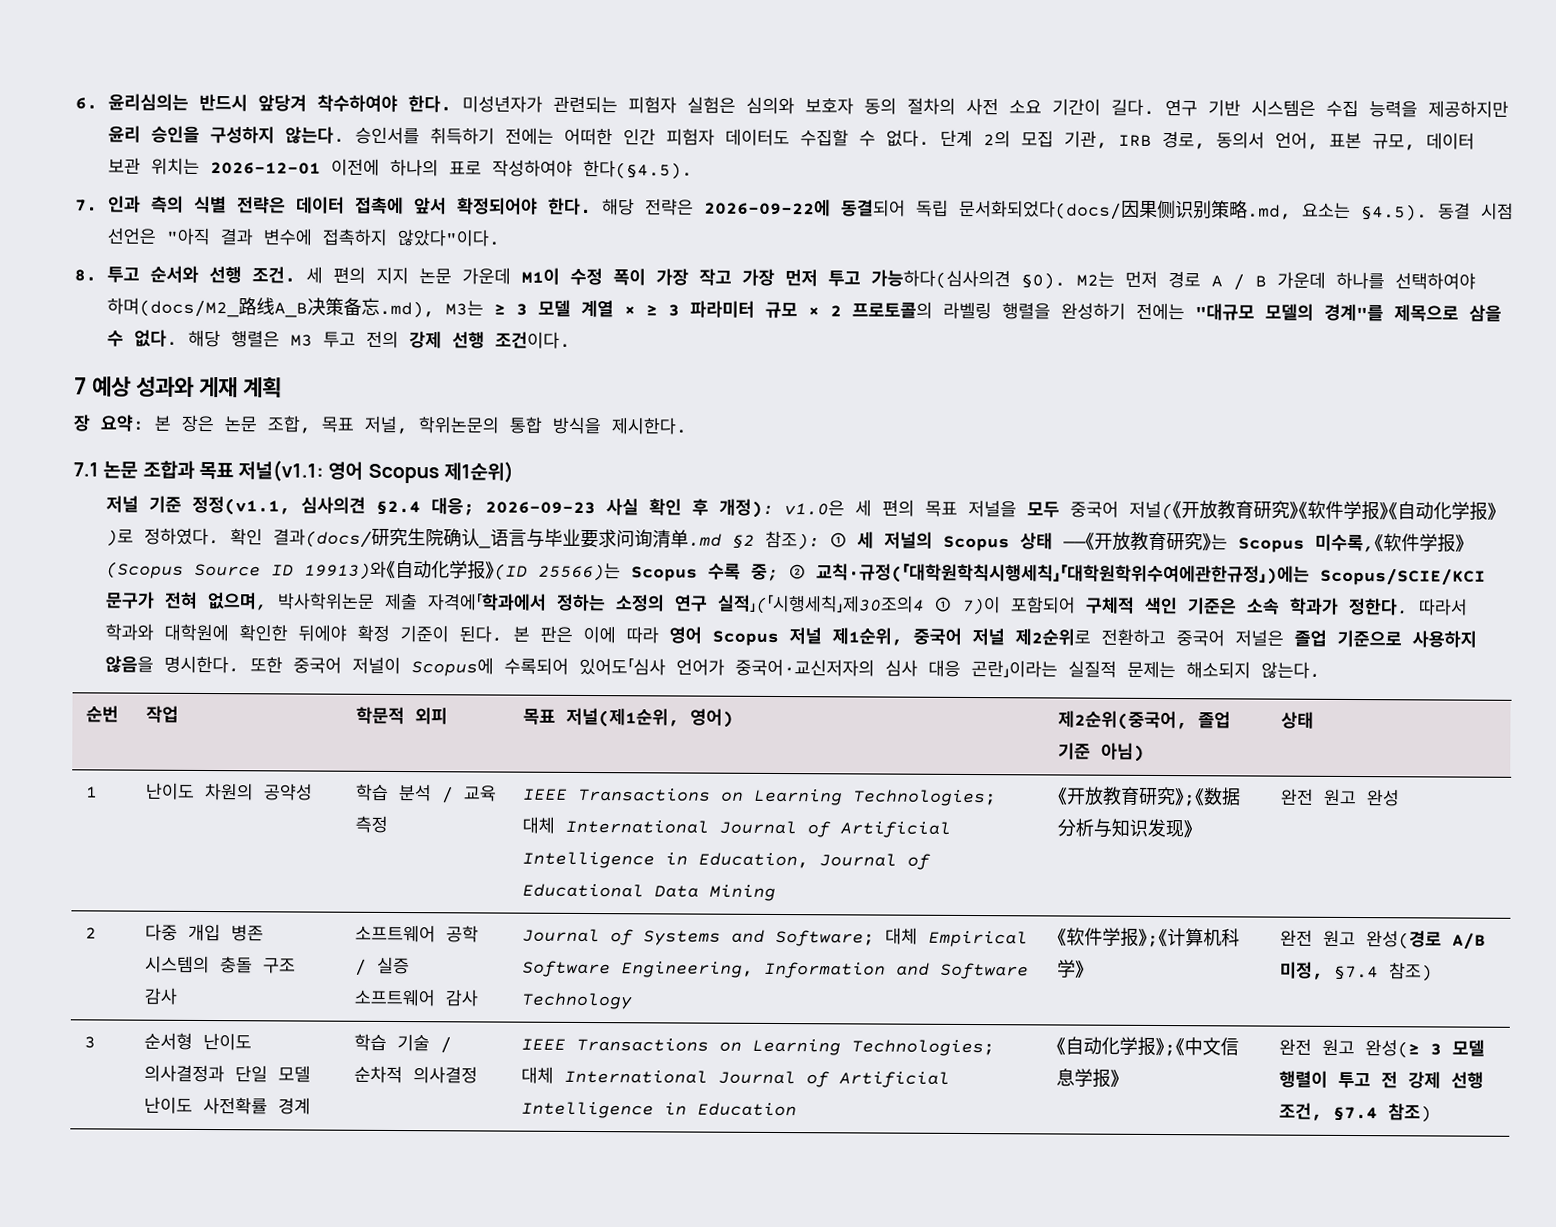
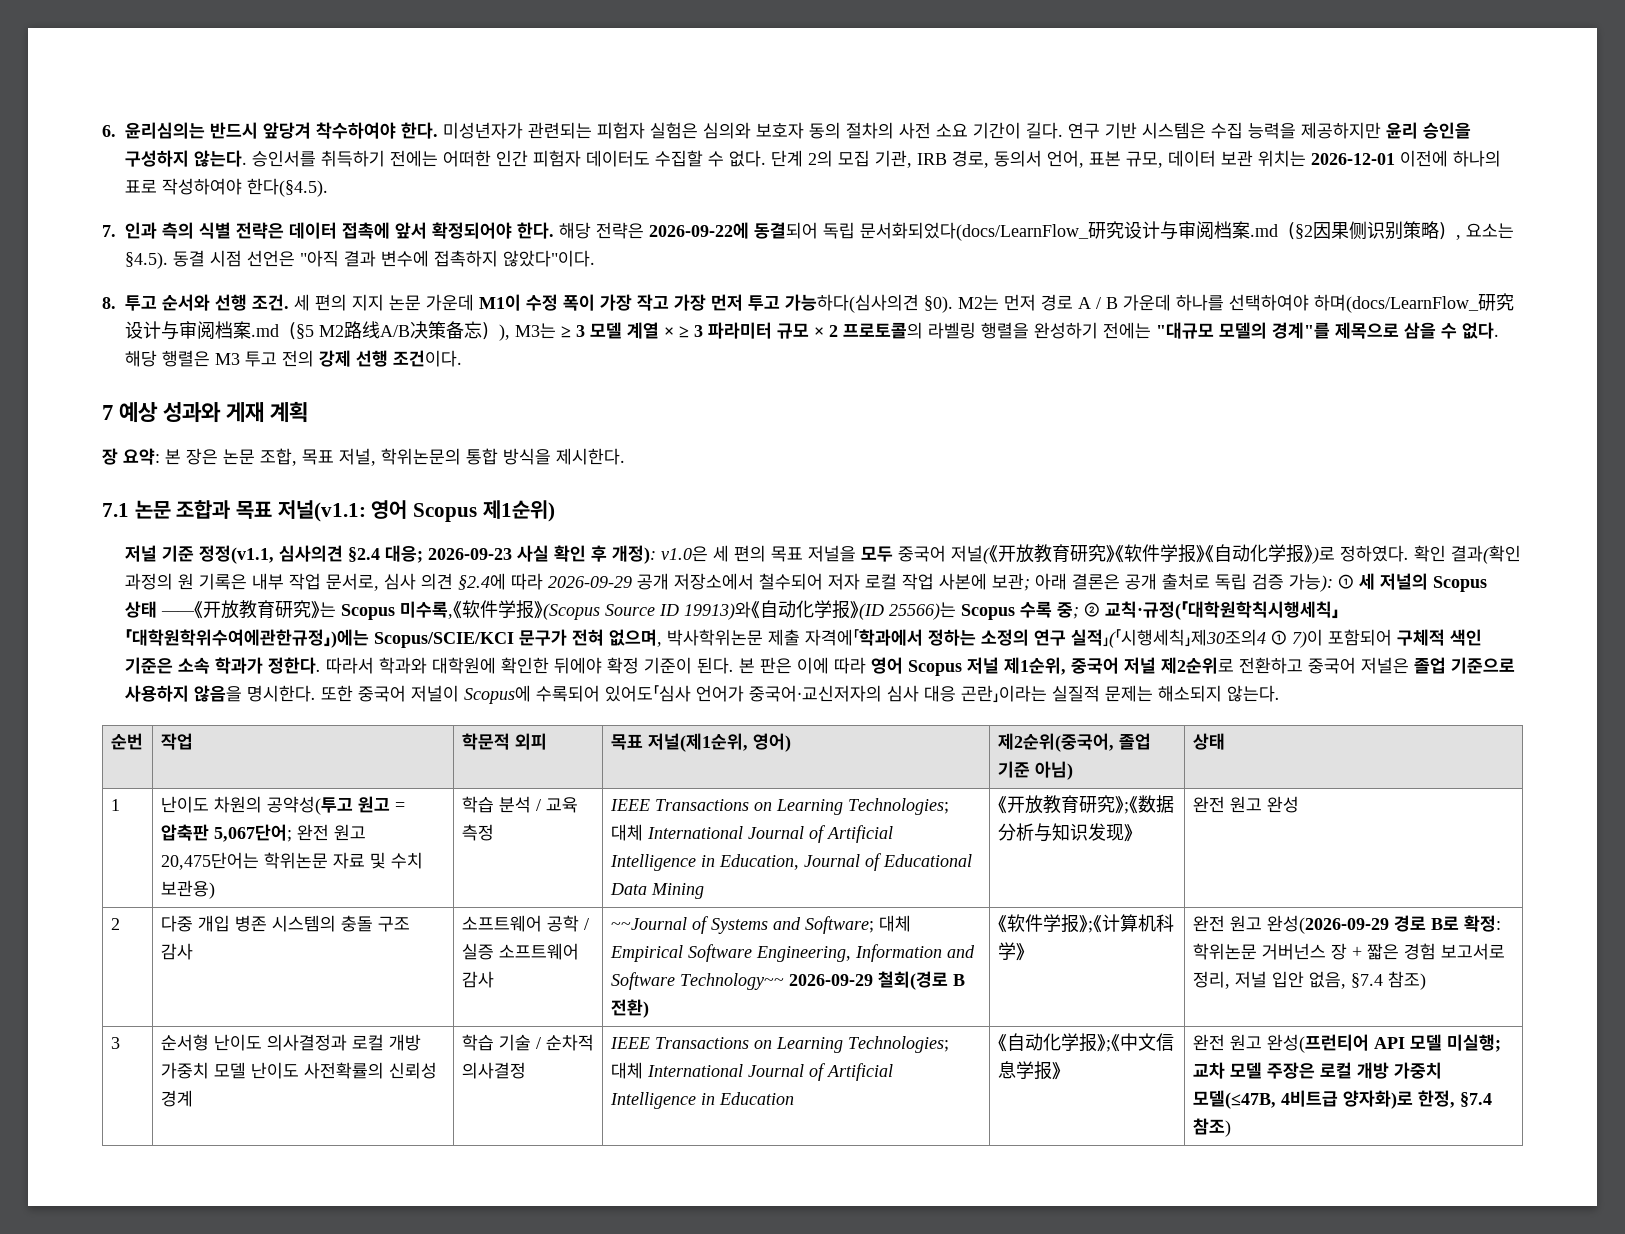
- 해당 전략은 2026-09-22에 동결되어 독립 문서화되었다(docs/因果侧识别策略.md, 요소는 §4.5). 동결 시점 선언은 "아직 결과 변수에 접촉하지 않았다"이다.
+ 해당 전략은 2026-09-22에 동결되어 독립 문서화되었다(docs/LearnFlow_研究设计与审阅档案.md（§2因果侧识别策略）, 요소는 §4.5). 동결 시점 선언은 "아직 결과 변수에 접촉하지 않았다"이다.
- M2는 먼저 경로 A / B 가운데 하나를 선택하여야 하며(docs/M2_路线A_B决策备忘.md), M3는 ≥ 3 모델 계열 × ≥ 3 파라미터 규모 × 2 프로토콜의 라벨링 행렬을 완성하기 전에는 "대규모 모델의 경계"를 제목으로 삼을 수 없다.
+ M2는 먼저 경로 A / B 가운데 하나를 선택하여야 하며(docs/LearnFlow_研究设计与审阅档案.md（§5 M2路线A/B决策备忘）), M3는 ≥ 3 모델 계열 × ≥ 3 파라미터 규모 × 2 프로토콜의 라벨링 행렬을 완성하기 전에는 "대규모 모델의 경계"를 제목으로 삼을 수 없다.
- 확인 결과(docs/研究生院确认_语言与毕业要求问询清单.md §2 참조):
+ 확인 결과(확인 과정의 원 기록은 내부 작업 문서로, 심사 의견 §2.4에 따라 2026-09-29 공개 저장소에서 철수되어 저자 로컬 작업 사본에 보관; 아래 결론은 공개 출처로 독립 검증 가능):
- 난이도 차원의 공약성
+ 난이도 차원의 공약성(투고 원고 = 압축판 5,067단어; 완전 원고 20,475단어는 학위논문 자료 및 수치 보관용)
- Journal of Systems and Software; 대체 Empirical Software Engineering, Information and Software Technology
+ ~~Journal of Systems and Software; 대체 Empirical Software Engineering, Information and Software Technology~~ 2026-09-29 철회(경로 B 전환)
- 완전 원고 완성(경로 A/B 미정, §7.4 참조)
+ 완전 원고 완성(2026-09-29 경로 B로 확정: 학위논문 거버넌스 장 + 짧은 경험 보고서로 정리, 저널 입안 없음, §7.4 참조)
- 순서형 난이도 의사결정과 단일 모델 난이도 사전확률 경계
+ 순서형 난이도 의사결정과 로컬 개방 가중치 모델 난이도 사전확률의 신뢰성 경계
- 완전 원고 완성(≥ 3 모델 행렬이 투고 전 강제 선행 조건, §7.4 참조)
+ 완전 원고 완성(프런티어 API 모델 미실행; 교차 모델 주장은 로컬 개방 가중치 모델(≤47B, 4비트급 양자화)로 한정, §7.4 참조)

